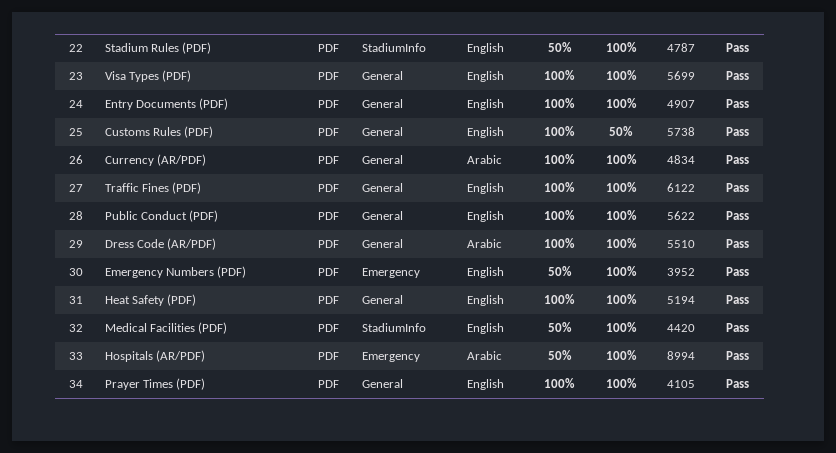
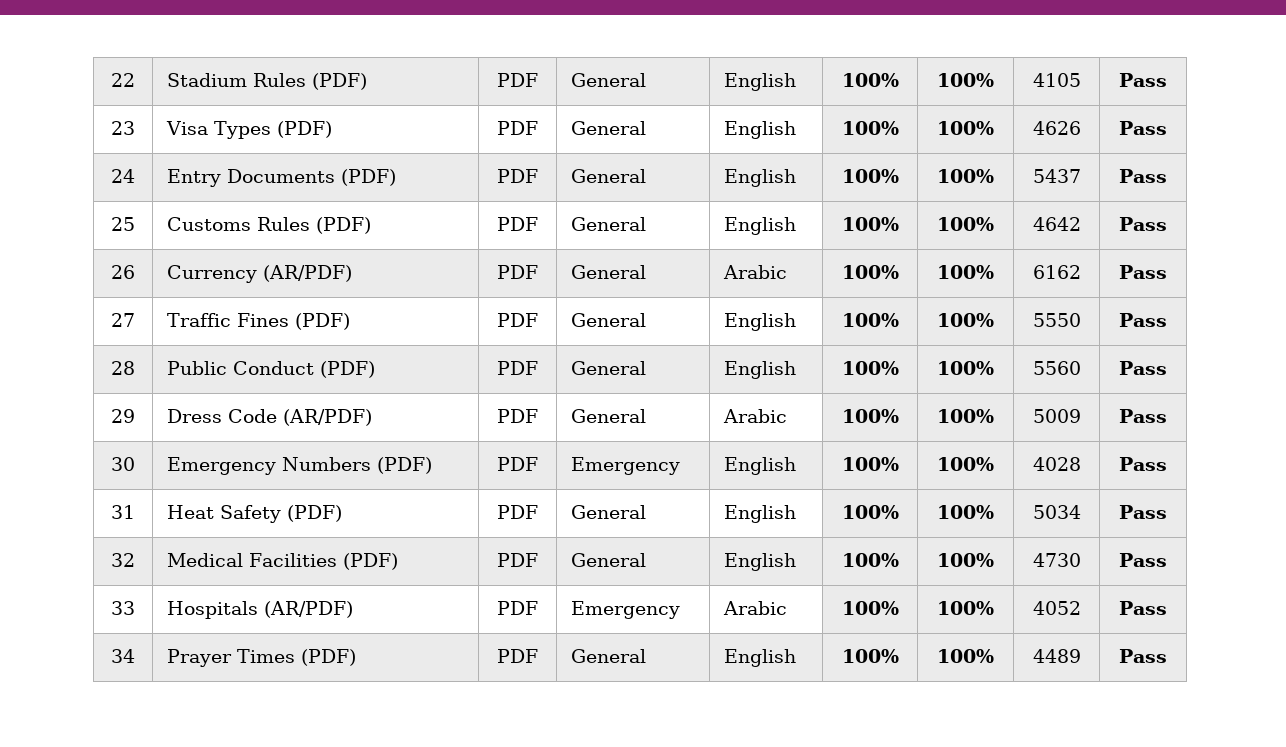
- 22 | Stadium Rules (PDF) | PDF | StadiumInfo | English | 50% | 100% | 4787 | Pass
+ 22 | Stadium Rules (PDF) | PDF | General | English | 100% | 100% | 4105 | Pass
- 23 | Visa Types (PDF) | PDF | General | English | 100% | 100% | 5699 | Pass
+ 23 | Visa Types (PDF) | PDF | General | English | 100% | 100% | 4626 | Pass
- 24 | Entry Documents (PDF) | PDF | General | English | 100% | 100% | 4907 | Pass
+ 24 | Entry Documents (PDF) | PDF | General | English | 100% | 100% | 5437 | Pass
- 25 | Customs Rules (PDF) | PDF | General | English | 100% | 50% | 5738 | Pass
+ 25 | Customs Rules (PDF) | PDF | General | English | 100% | 100% | 4642 | Pass
- 26 | Currency (AR/PDF) | PDF | General | Arabic | 100% | 100% | 4834 | Pass
+ 26 | Currency (AR/PDF) | PDF | General | Arabic | 100% | 100% | 6162 | Pass
- 27 | Traffic Fines (PDF) | PDF | General | English | 100% | 100% | 6122 | Pass
+ 27 | Traffic Fines (PDF) | PDF | General | English | 100% | 100% | 5550 | Pass
- 28 | Public Conduct (PDF) | PDF | General | English | 100% | 100% | 5622 | Pass
+ 28 | Public Conduct (PDF) | PDF | General | English | 100% | 100% | 5560 | Pass
- 29 | Dress Code (AR/PDF) | PDF | General | Arabic | 100% | 100% | 5510 | Pass
+ 29 | Dress Code (AR/PDF) | PDF | General | Arabic | 100% | 100% | 5009 | Pass
- 30 | Emergency Numbers (PDF) | PDF | Emergency | English | 50% | 100% | 3952 | Pass
+ 30 | Emergency Numbers (PDF) | PDF | Emergency | English | 100% | 100% | 4028 | Pass
- 31 | Heat Safety (PDF) | PDF | General | English | 100% | 100% | 5194 | Pass
+ 31 | Heat Safety (PDF) | PDF | General | English | 100% | 100% | 5034 | Pass
- 32 | Medical Facilities (PDF) | PDF | StadiumInfo | English | 50% | 100% | 4420 | Pass
+ 32 | Medical Facilities (PDF) | PDF | General | English | 100% | 100% | 4730 | Pass
- 33 | Hospitals (AR/PDF) | PDF | Emergency | Arabic | 50% | 100% | 8994 | Pass
+ 33 | Hospitals (AR/PDF) | PDF | Emergency | Arabic | 100% | 100% | 4052 | Pass
- 34 | Prayer Times (PDF) | PDF | General | English | 100% | 100% | 4105 | Pass
+ 34 | Prayer Times (PDF) | PDF | General | English | 100% | 100% | 4489 | Pass

